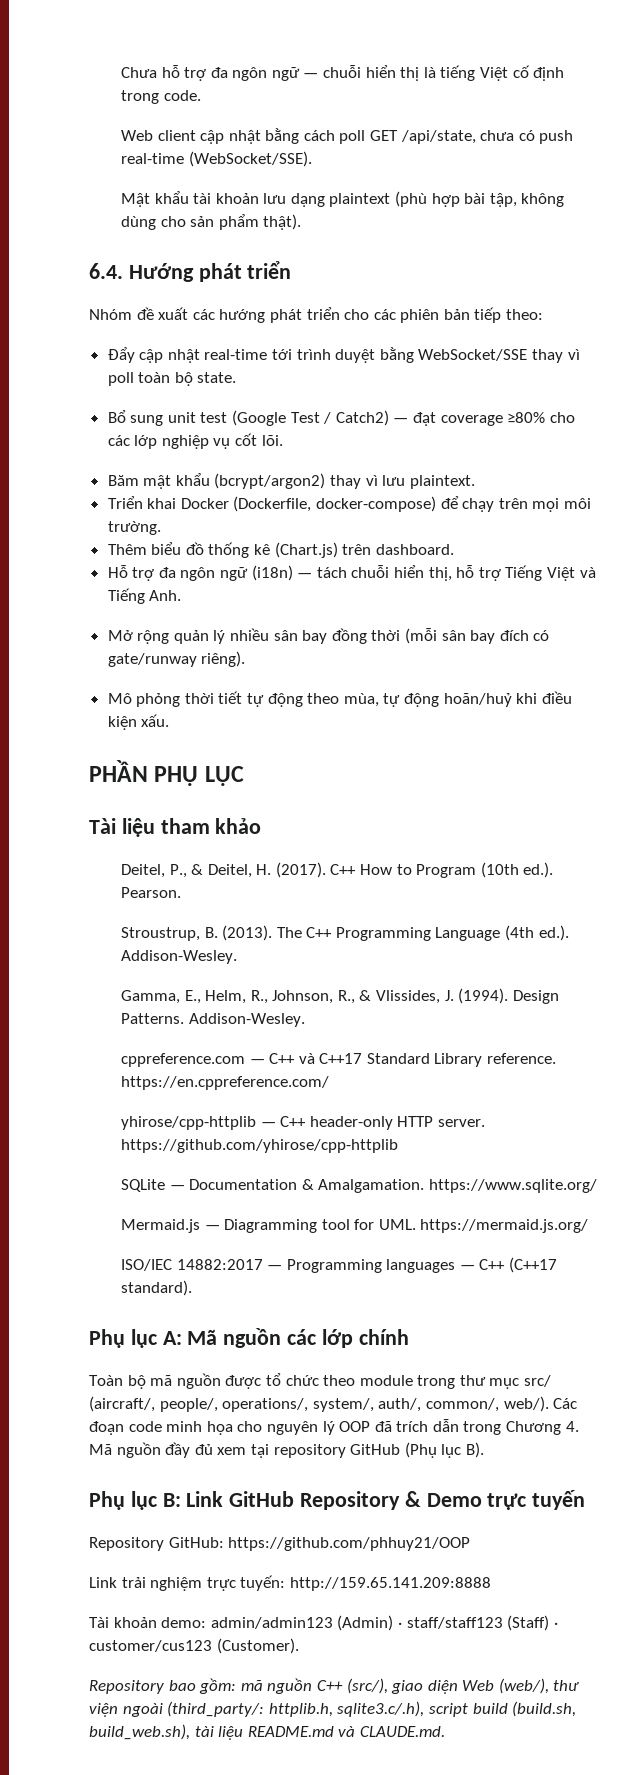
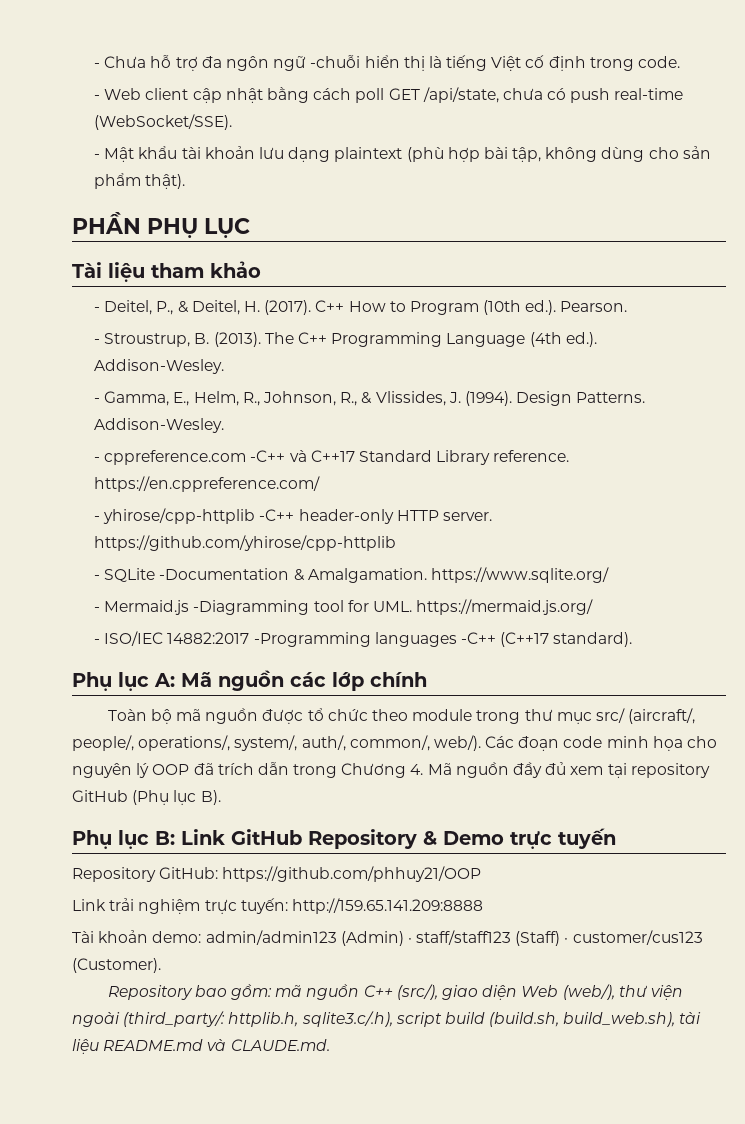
- Chưa hỗ trợ đa ngôn ngữ — chuỗi hiển thị là tiếng Việt cố định trong code.
+ - Chưa hỗ trợ đa ngôn ngữ -chuỗi hiển thị là tiếng Việt cố định trong code.
- Web client cập nhật bằng cách poll GET /api/state, chưa có push real-time (WebSocket/SSE).
+ - Web client cập nhật bằng cách poll GET /api/state, chưa có push real-time (WebSocket/SSE).
- Mật khẩu tài khoản lưu dạng plaintext (phù hợp bài tập, không dùng cho sản phẩm thật).
+ - Mật khẩu tài khoản lưu dạng plaintext (phù hợp bài tập, không dùng cho sản phẩm thật).
- 6.4. Hướng phát triển
- Nhóm đề xuất các hướng phát triển cho các phiên bản tiếp theo:
- Đẩy cập nhật real-time tới trình duyệt bằng WebSocket/SSE thay vì poll toàn bộ state.
- Bổ sung unit test (Google Test / Catch2) — đạt coverage ≥80% cho các lớp nghiệp vụ cốt lõi.
- Băm mật khẩu (bcrypt/argon2) thay vì lưu plaintext.
- Triển khai Docker (Dockerfile, docker-compose) để chạy trên mọi môi trường.
- Thêm biểu đồ thống kê (Chart.js) trên dashboard.
- Hỗ trợ đa ngôn ngữ (i18n) — tách chuỗi hiển thị, hỗ trợ Tiếng Việt và Tiếng Anh.
- Mở rộng quản lý nhiều sân bay đồng thời (mỗi sân bay đích có gate/runway riêng).
- Mô phỏng thời tiết tự động theo mùa, tự động hoãn/huỷ khi điều kiện xấu.
- Deitel, P., & Deitel, H. (2017).
+ - Deitel, P., & Deitel, H. (2017).
- Stroustrup, B. (2013).
+ - Stroustrup, B. (2013).
- Gamma, E., Helm, R., Johnson, R., & Vlissides, J. (1994).
+ - Gamma, E., Helm, R., Johnson, R., & Vlissides, J. (1994).
- cppreference.com — C++ và C++17 Standard Library reference. https://en.cppreference.com/
+ - cppreference.com -C++ và C++17 Standard Library reference. https://en.cppreference.com/
- yhirose/cpp-httplib — C++ header-only HTTP server. https://github.com/yhirose/cpp-httplib
+ - yhirose/cpp-httplib -C++ header-only HTTP server. https://github.com/yhirose/cpp-httplib
- SQLite — Documentation & Amalgamation. https://www.sqlite.org/
+ - SQLite -Documentation & Amalgamation. https://www.sqlite.org/
- Mermaid.js — Diagramming tool for UML. https://mermaid.js.org/
+ - Mermaid.js -Diagramming tool for UML. https://mermaid.js.org/
- ISO/IEC 14882:2017 — Programming languages — C++ (C++17 standard).
+ - ISO/IEC 14882:2017 -Programming languages -C++ (C++17 standard).

